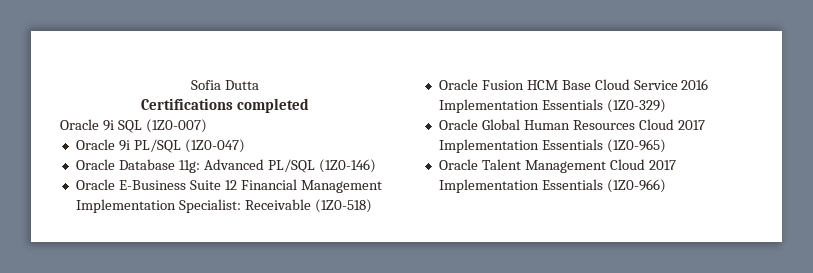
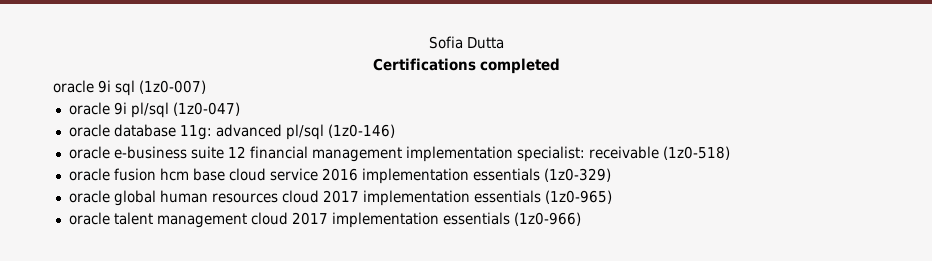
- Oracle 9i SQL (1Z0-007)
- Oracle 9i PL/SQL (1Z0-047)
- Oracle Database 11g: Advanced PL/SQL (1Z0-146)
- Oracle E-Business Suite 12 Financial Management Implementation Specialist: Receivable (1Z0-518)
- Oracle Fusion HCM Base Cloud Service 2016 Implementation Essentials (1Z0-329)
- Oracle Global Human Resources Cloud 2017 Implementation Essentials (1Z0-965)
- Oracle Talent Management Cloud 2017 Implementation Essentials (1Z0-966)
+ oracle 9i sql (1z0-007)
+ oracle 9i pl/sql (1z0-047)
+ oracle database 11g: advanced pl/sql (1z0-146)
+ oracle e-business suite 12 financial management implementation specialist: receivable (1z0-518)
+ oracle fusion hcm base cloud service 2016 implementation essentials (1z0-329)
+ oracle global human resources cloud 2017 implementation essentials (1z0-965)
+ oracle talent management cloud 2017 implementation essentials (1z0-966)

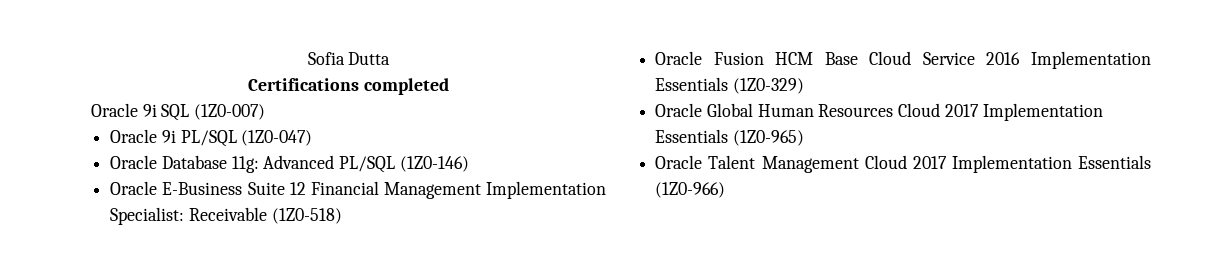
- oracle 9i sql (1z0-007)
- oracle 9i pl/sql (1z0-047)
- oracle database 11g: advanced pl/sql (1z0-146)
- oracle e-business suite 12 financial management implementation specialist: receivable (1z0-518)
- oracle fusion hcm base cloud service 2016 implementation essentials (1z0-329)
- oracle global human resources cloud 2017 implementation essentials (1z0-965)
- oracle talent management cloud 2017 implementation essentials (1z0-966)
+ Oracle 9i SQL (1Z0-007)
+ Oracle 9i PL/SQL (1Z0-047)
+ Oracle Database 11g: Advanced PL/SQL (1Z0-146)
+ Oracle E-Business Suite 12 Financial Management Implementation Specialist: Receivable (1Z0-518)
+ Oracle Fusion HCM Base Cloud Service 2016 Implementation Essentials (1Z0-329)
+ Oracle Global Human Resources Cloud 2017 Implementation Essentials (1Z0-965)
+ Oracle Talent Management Cloud 2017 Implementation Essentials (1Z0-966)

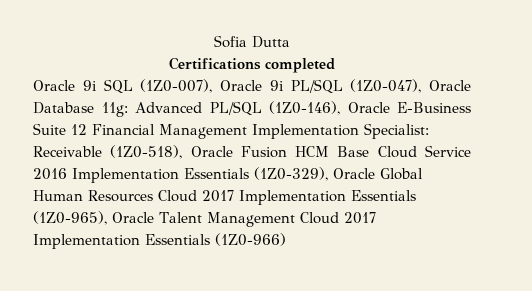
- Oracle 9i SQL (1Z0-007)
- Oracle 9i PL/SQL (1Z0-047)
- Oracle Database 11g: Advanced PL/SQL (1Z0-146)
- Oracle E-Business Suite 12 Financial Management Implementation Specialist: Receivable (1Z0-518)
- Oracle Fusion HCM Base Cloud Service 2016 Implementation Essentials (1Z0-329)
- Oracle Global Human Resources Cloud 2017 Implementation Essentials (1Z0-965)
- Oracle Talent Management Cloud 2017 Implementation Essentials (1Z0-966)
+ Oracle 9i SQL (1Z0-007), Oracle 9i PL/SQL (1Z0-047), Oracle Database 11g: Advanced PL/SQL (1Z0-146), Oracle E-Business Suite 12 Financial Management Implementation Specialist: Receivable (1Z0-518), Oracle Fusion HCM Base Cloud Service 2016 Implementation Essentials (1Z0-329), Oracle Global Human Resources Cloud 2017 Implementation Essentials (1Z0-965), Oracle Talent Management Cloud 2017 Implementation Essentials (1Z0-966)

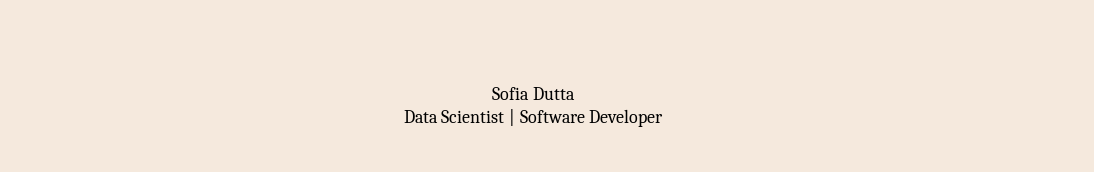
- Certifications completed
- Oracle 9i SQL (1Z0-007), Oracle 9i PL/SQL (1Z0-047), Oracle Database 11g: Advanced PL/SQL (1Z0-146), Oracle E-Business Suite 12 Financial Management Implementation Specialist: Receivable (1Z0-518), Oracle Fusion HCM Base Cloud Service 2016 Implementation Essentials (1Z0-329), Oracle Global Human Resources Cloud 2017 Implementation Essentials (1Z0-965), Oracle Talent Management Cloud 2017 Implementation Essentials (1Z0-966)
+ Data Scientist | Software Developer

